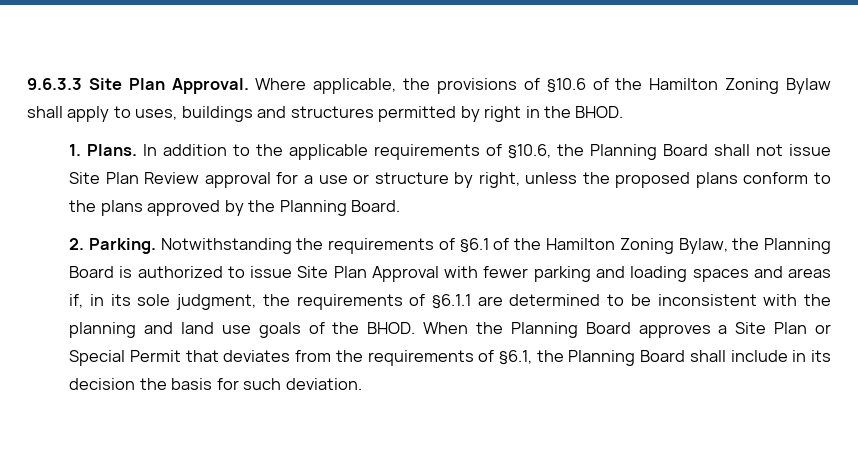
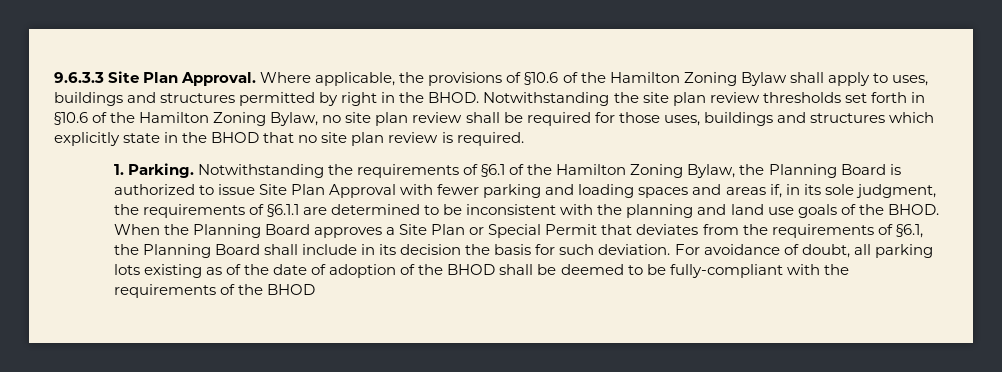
- Where applicable, the provisions of §10.6 of the Hamilton Zoning Bylaw shall apply to uses, buildings and structures permitted by right in the BHOD.
- 1. Plans. In addition to the applicable requirements of §10.6, the Planning Board shall not issue Site Plan Review approval for a use or structure by right, unless the proposed plans conform to the plans approved by the Planning Board.
- 2. Parking.
+ Where applicable, the provisions of §10.6 of the Hamilton Zoning Bylaw shall apply to uses, buildings and structures permitted by right in the BHOD. Notwithstanding the site plan review thresholds set forth in §10.6 of the Hamilton Zoning Bylaw, no site plan review shall be required for those uses, buildings and structures which explicitly state in the BHOD that no site plan review is required.
+ 1. Parking.
+ For avoidance of doubt, all parking lots existing as of the date of adoption of the BHOD shall be deemed to be fully-compliant with the requirements of the BHOD

